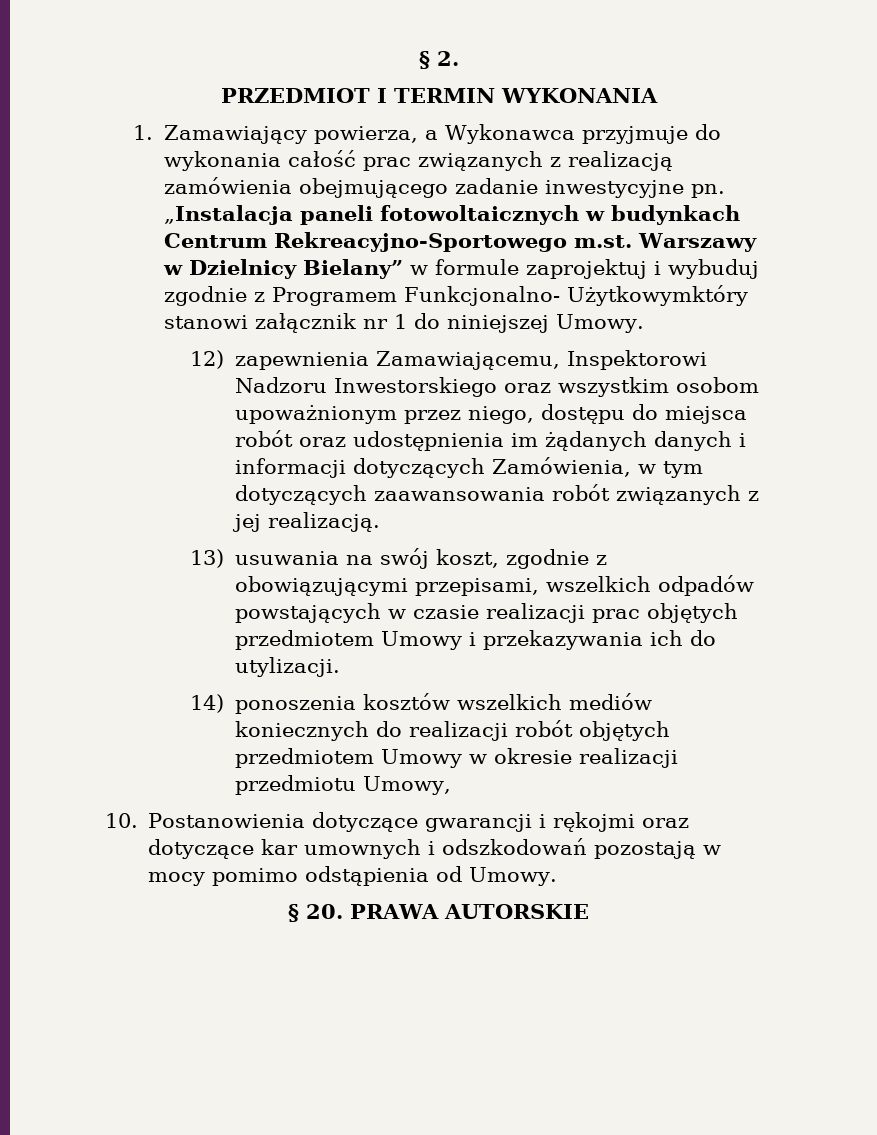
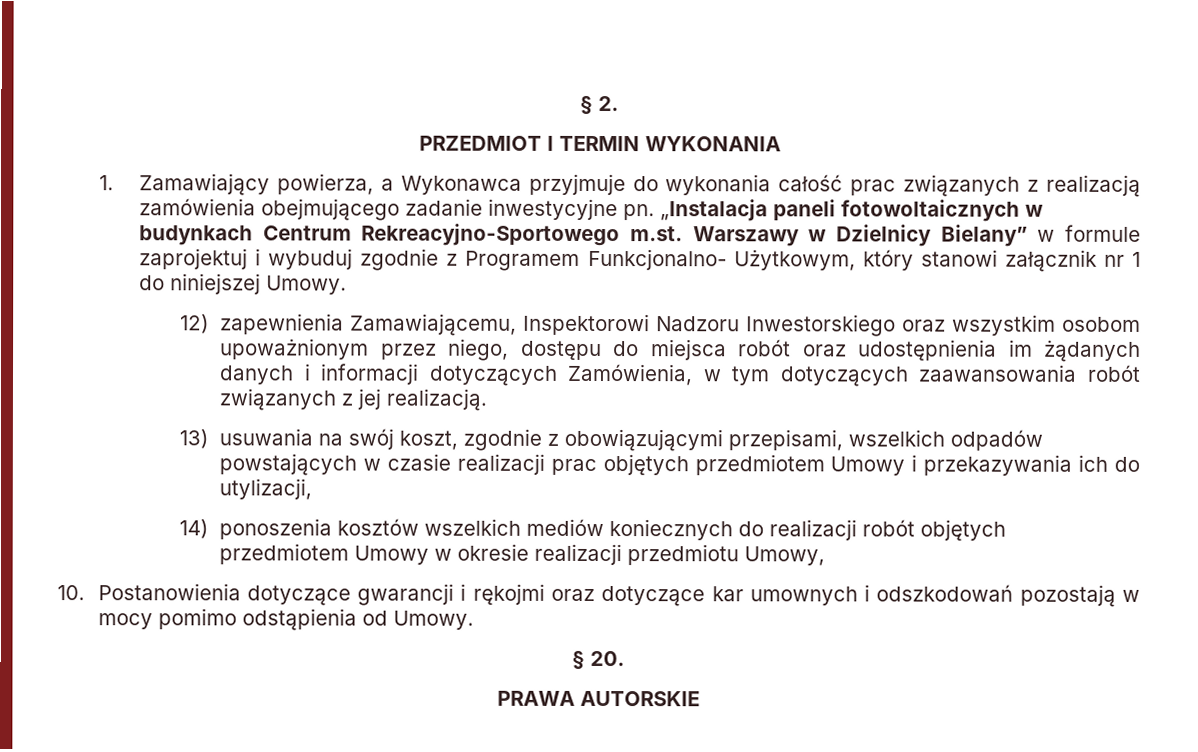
- „Instalacja paneli fotowoltaicznych w budynkach Centrum Rekreacyjno-Sportowego m.st. Warszawy w Dzielnicy Bielany” w formule zaprojektuj i wybuduj zgodnie z Programem Funkcjonalno- Użytkowymktóry stanowi załącznik nr 1 do niniejszej Umowy.
+ „Instalacja paneli fotowoltaicznych w budynkach Centrum Rekreacyjno-Sportowego m.st. Warszawy w Dzielnicy Bielany” w formule zaprojektuj i wybuduj zgodnie z Programem Funkcjonalno- Użytkowym, który stanowi załącznik nr 1 do niniejszej Umowy.
- 13) usuwania na swój koszt, zgodnie z obowiązującymi przepisami, wszelkich odpadów powstających w czasie realizacji prac objętych przedmiotem Umowy i przekazywania ich do utylizacji.
+ 13) usuwania na swój koszt, zgodnie z obowiązującymi przepisami, wszelkich odpadów powstających w czasie realizacji prac objętych przedmiotem Umowy i przekazywania ich do utylizacji,
- § 20. PRAWA AUTORSKIE
+ § 20.
+ PRAWA AUTORSKIE

